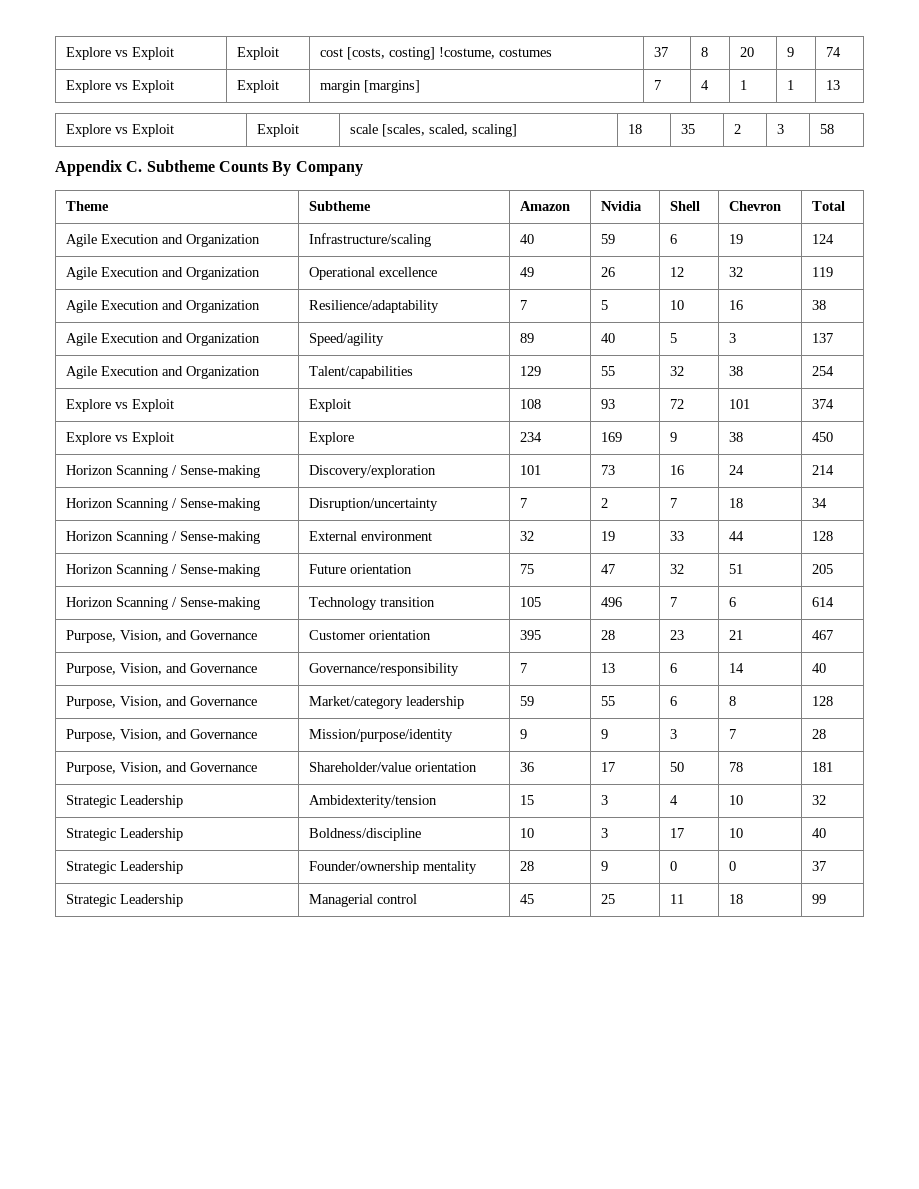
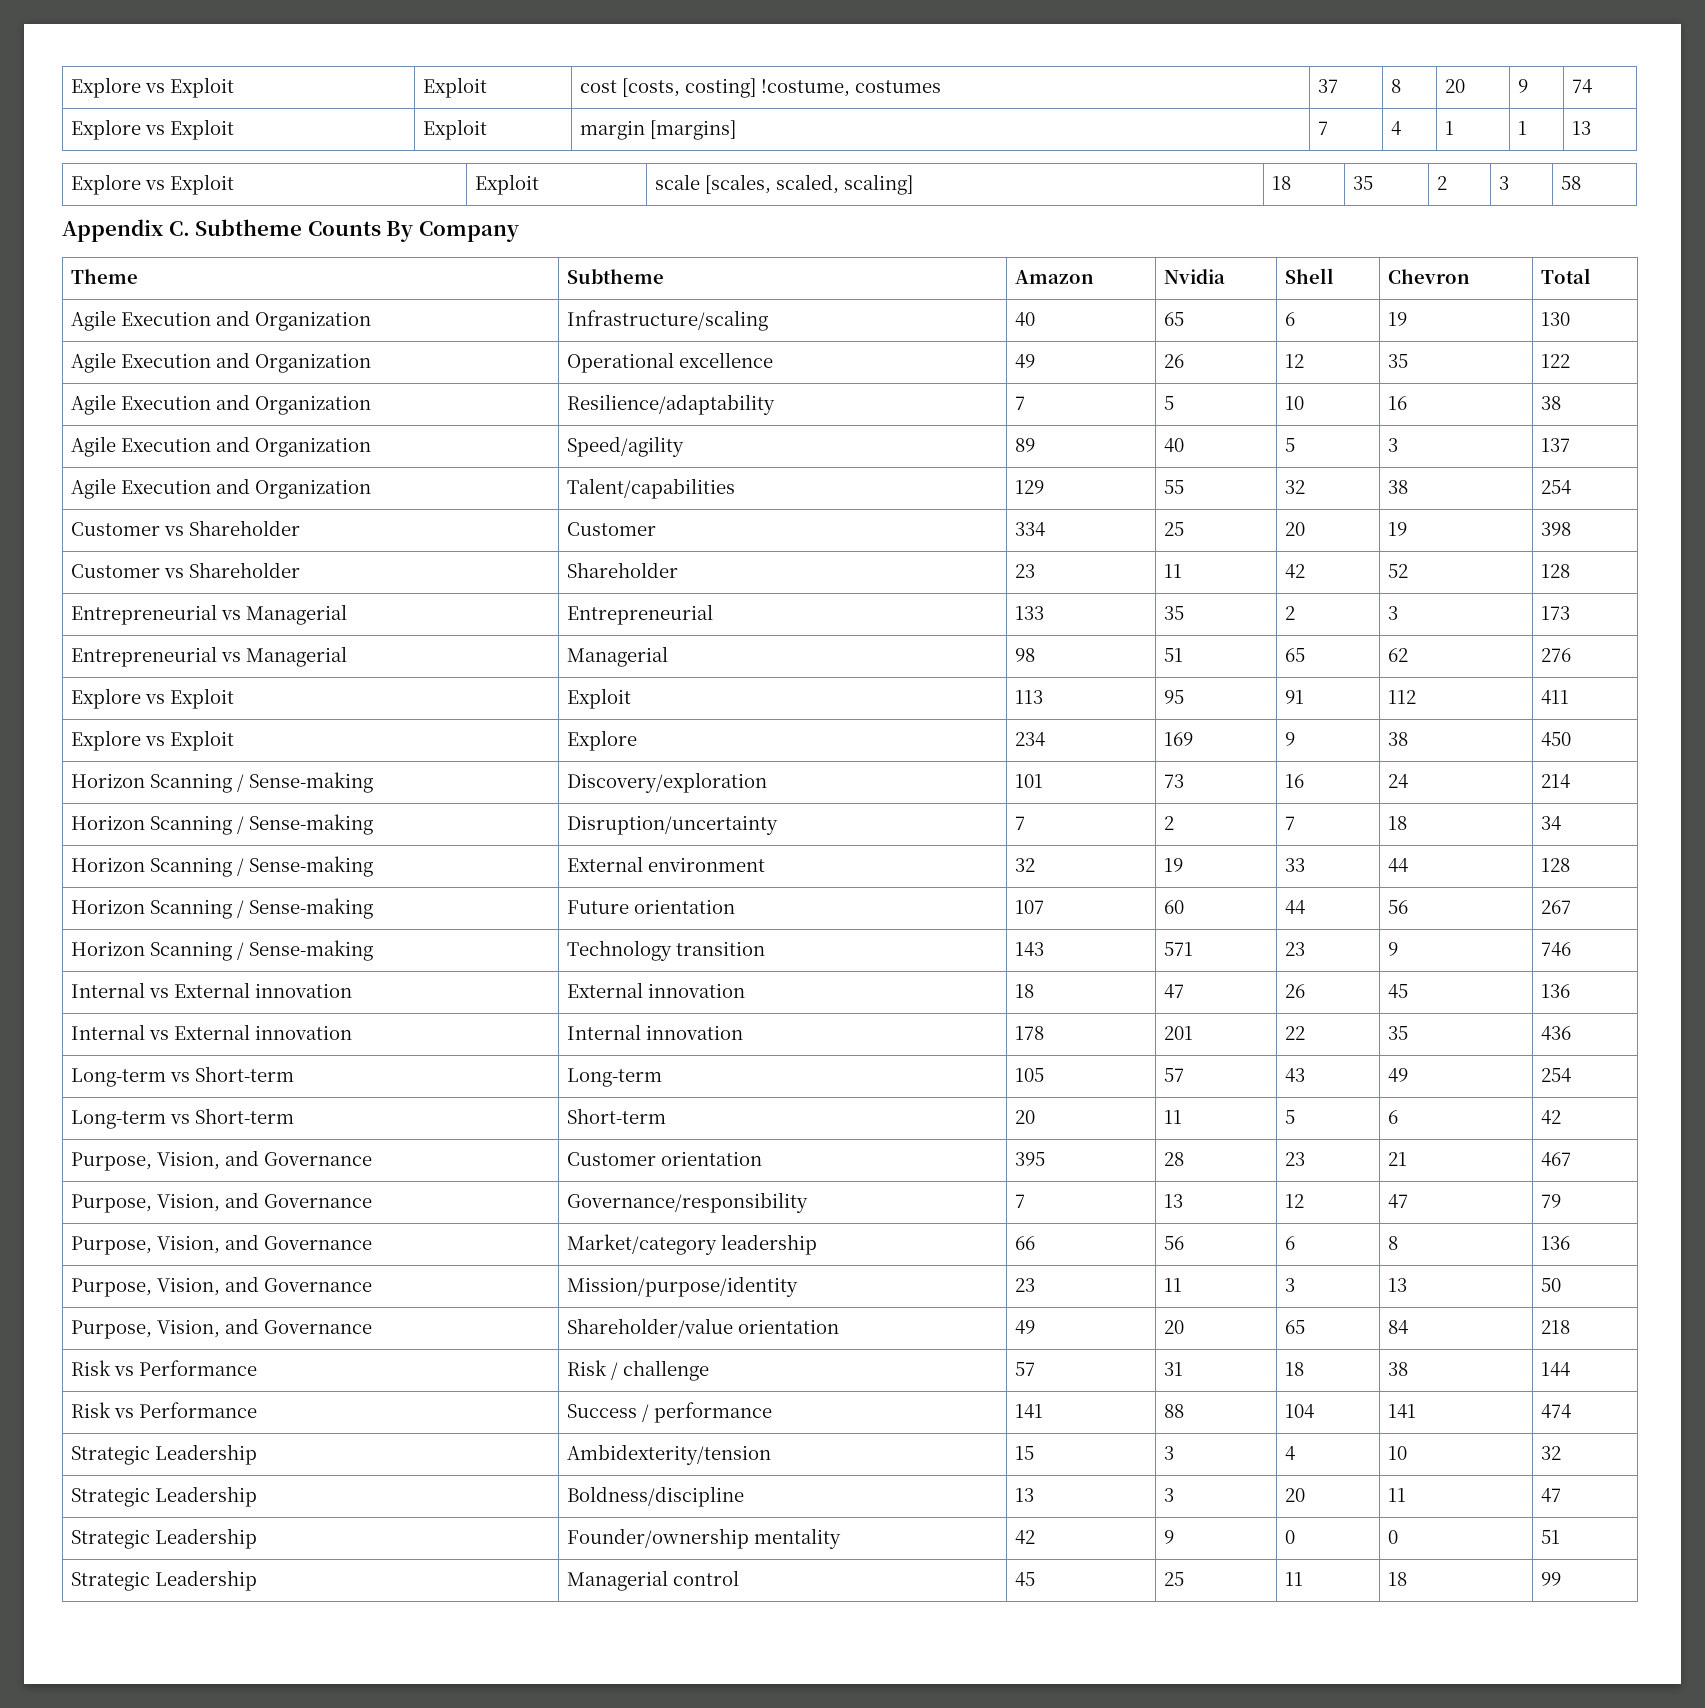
- Agile Execution and Organization | Infrastructure/scaling | 40 | 59 | 6 | 19 | 124
+ Agile Execution and Organization | Infrastructure/scaling | 40 | 65 | 6 | 19 | 130
- Agile Execution and Organization | Operational excellence | 49 | 26 | 12 | 32 | 119
+ Agile Execution and Organization | Operational excellence | 49 | 26 | 12 | 35 | 122
- Explore vs Exploit | Exploit | 108 | 93 | 72 | 101 | 374
+ Customer vs Shareholder | Customer | 334 | 25 | 20 | 19 | 398
+ Customer vs Shareholder | Shareholder | 23 | 11 | 42 | 52 | 128
+ Entrepreneurial vs Managerial | Entrepreneurial | 133 | 35 | 2 | 3 | 173
+ Entrepreneurial vs Managerial | Managerial | 98 | 51 | 65 | 62 | 276
+ Explore vs Exploit | Exploit | 113 | 95 | 91 | 112 | 411
- Horizon Scanning / Sense-making | Future orientation | 75 | 47 | 32 | 51 | 205
+ Horizon Scanning / Sense-making | Future orientation | 107 | 60 | 44 | 56 | 267
- Horizon Scanning / Sense-making | Technology transition | 105 | 496 | 7 | 6 | 614
+ Horizon Scanning / Sense-making | Technology transition | 143 | 571 | 23 | 9 | 746
+ Internal vs External innovation | External innovation | 18 | 47 | 26 | 45 | 136
+ Internal vs External innovation | Internal innovation | 178 | 201 | 22 | 35 | 436
+ Long-term vs Short-term | Long-term | 105 | 57 | 43 | 49 | 254
+ Long-term vs Short-term | Short-term | 20 | 11 | 5 | 6 | 42
- Purpose, Vision, and Governance | Governance/responsibility | 7 | 13 | 6 | 14 | 40
+ Purpose, Vision, and Governance | Governance/responsibility | 7 | 13 | 12 | 47 | 79
- Purpose, Vision, and Governance | Market/category leadership | 59 | 55 | 6 | 8 | 128
+ Purpose, Vision, and Governance | Market/category leadership | 66 | 56 | 6 | 8 | 136
- Purpose, Vision, and Governance | Mission/purpose/identity | 9 | 9 | 3 | 7 | 28
+ Purpose, Vision, and Governance | Mission/purpose/identity | 23 | 11 | 3 | 13 | 50
- Purpose, Vision, and Governance | Shareholder/value orientation | 36 | 17 | 50 | 78 | 181
+ Purpose, Vision, and Governance | Shareholder/value orientation | 49 | 20 | 65 | 84 | 218
+ Risk vs Performance | Risk / challenge | 57 | 31 | 18 | 38 | 144
+ Risk vs Performance | Success / performance | 141 | 88 | 104 | 141 | 474
- Strategic Leadership | Boldness/discipline | 10 | 3 | 17 | 10 | 40
+ Strategic Leadership | Boldness/discipline | 13 | 3 | 20 | 11 | 47
- Strategic Leadership | Founder/ownership mentality | 28 | 9 | 0 | 0 | 37
+ Strategic Leadership | Founder/ownership mentality | 42 | 9 | 0 | 0 | 51

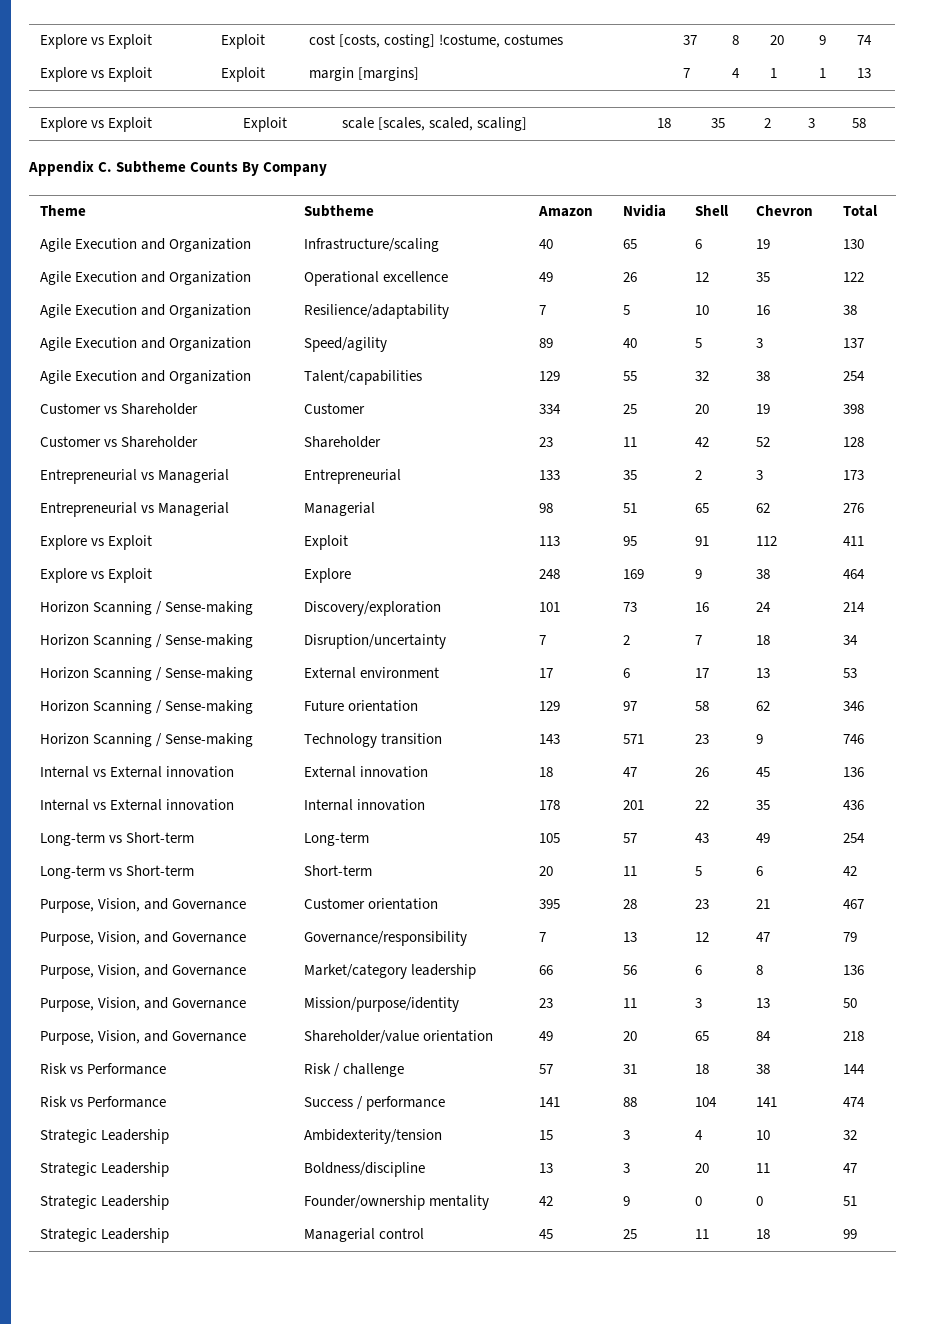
- Explore vs Exploit | Explore | 234 | 169 | 9 | 38 | 450
+ Explore vs Exploit | Explore | 248 | 169 | 9 | 38 | 464
- Horizon Scanning / Sense-making | External environment | 32 | 19 | 33 | 44 | 128
+ Horizon Scanning / Sense-making | External environment | 17 | 6 | 17 | 13 | 53
- Horizon Scanning / Sense-making | Future orientation | 107 | 60 | 44 | 56 | 267
+ Horizon Scanning / Sense-making | Future orientation | 129 | 97 | 58 | 62 | 346

